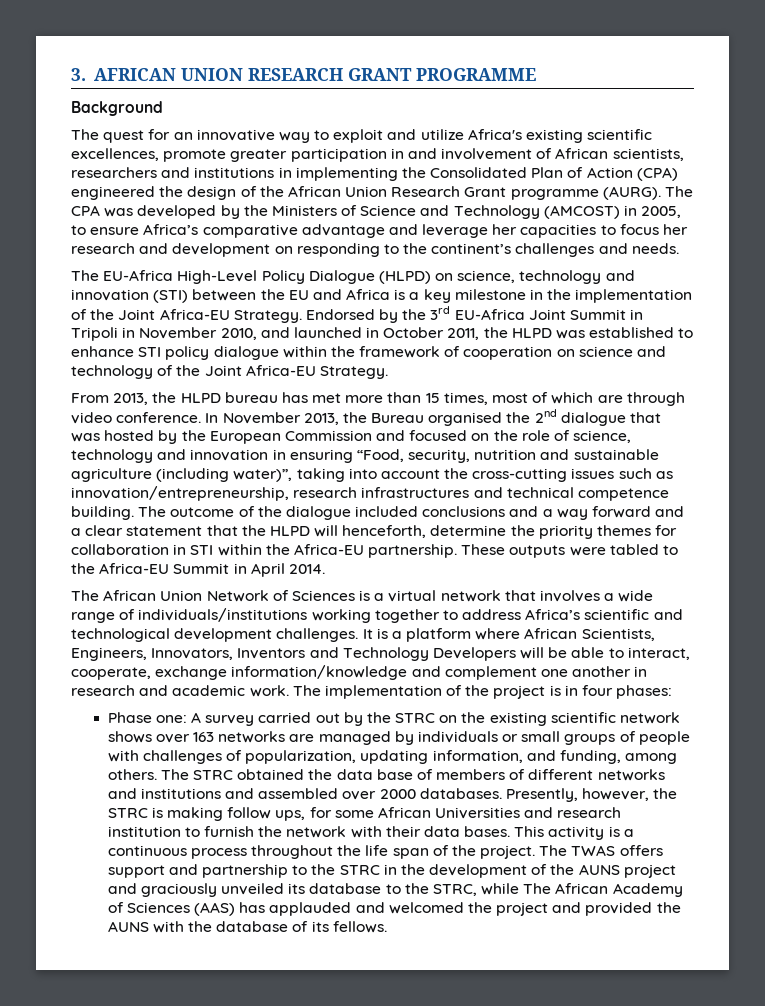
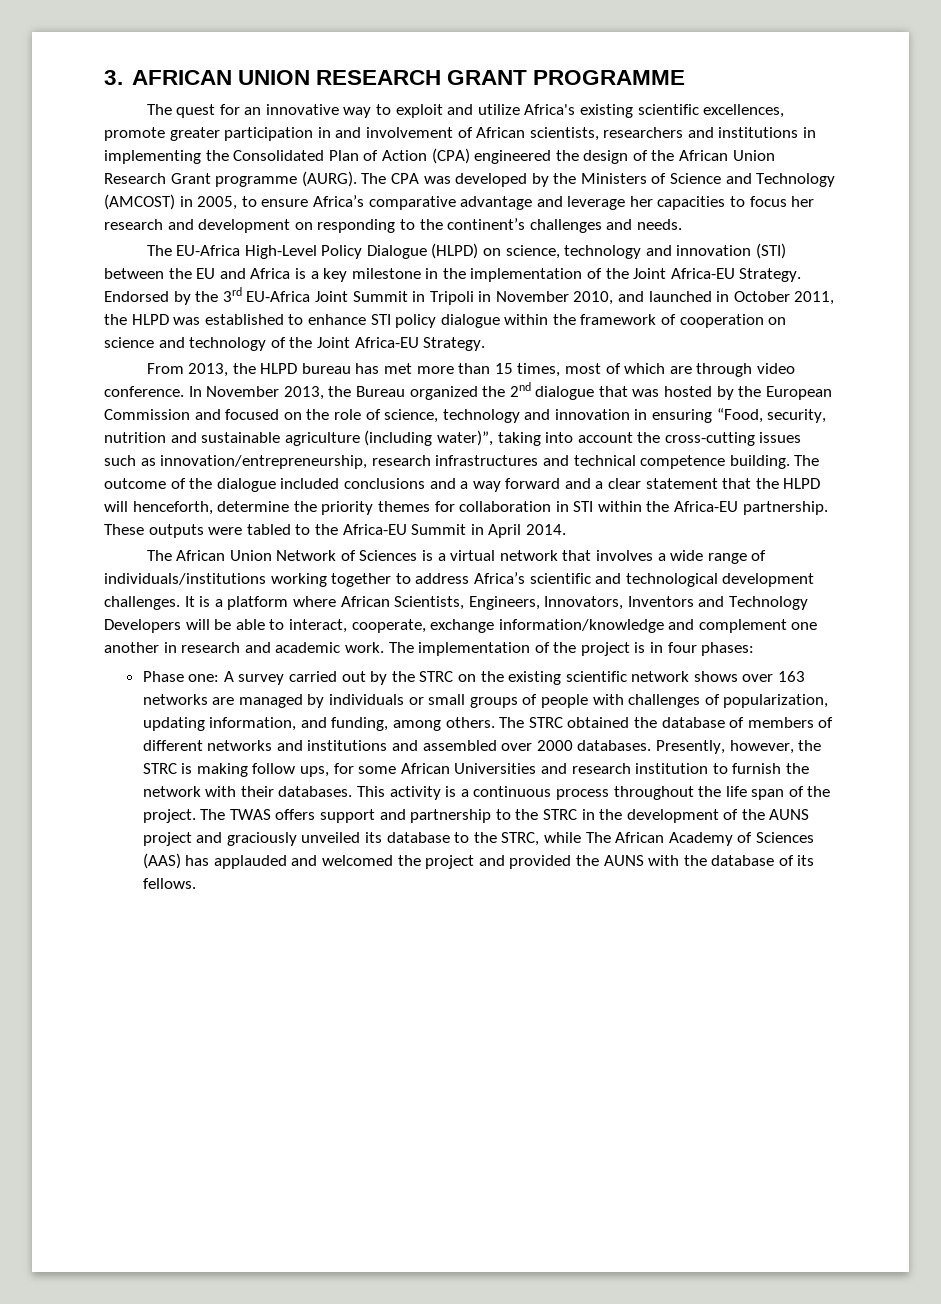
- Background
- In November 2013, the Bureau organised the 2nd dialogue that was hosted by the European Commission and focused on the role of science, technology and innovation in ensuring “Food, security, nutrition and sustainable agriculture (including water)”, taking into account the cross-cutting issues such as innovation/entrepreneurship, research infrastructures and technical competence building.
+ In November 2013, the Bureau organized the 2nd dialogue that was hosted by the European Commission and focused on the role of science, technology and innovation in ensuring “Food, security, nutrition and sustainable agriculture (including water)”, taking into account the cross-cutting issues such as innovation/entrepreneurship, research infrastructures and technical competence building.
- The STRC obtained the data base of members of different networks and institutions and assembled over 2000 databases.
+ The STRC obtained the database of members of different networks and institutions and assembled over 2000 databases.
- Presently, however, the STRC is making follow ups, for some African Universities and research institution to furnish the network with their data bases.
+ Presently, however, the STRC is making follow ups, for some African Universities and research institution to furnish the network with their databases.

